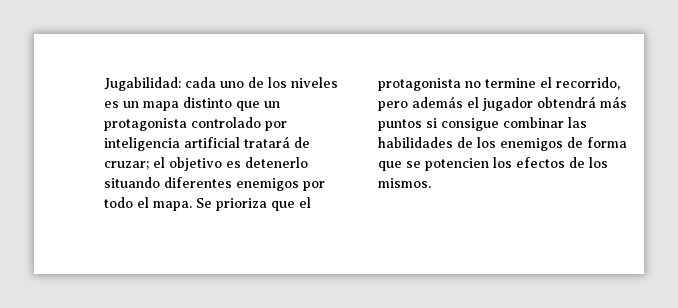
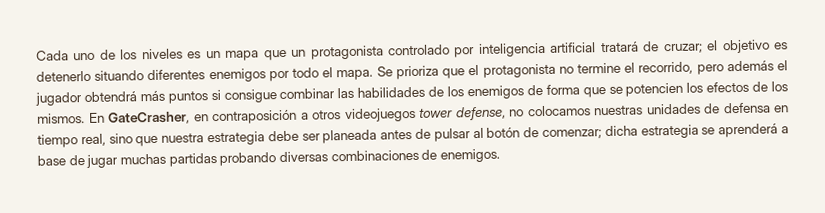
- Jugabilidad: cada uno de los niveles es un mapa distinto que un protagonista controlado por inteligencia artificial tratará de cruzar; el objetivo es detenerlo situando diferentes enemigos por todo el mapa.
+ Cada uno de los niveles es un mapa que un protagonista controlado por inteligencia artificial tratará de cruzar; el objetivo es detenerlo situando diferentes enemigos por todo el mapa.
+ En GateCrasher, en contraposición a otros videojuegos tower defense, no colocamos nuestras unidades de defensa en tiempo real, sino que nuestra estrategia debe ser planeada antes de pulsar al botón de comenzar; dicha estrategia se aprenderá a base de jugar muchas partidas probando diversas combinaciones de enemigos.

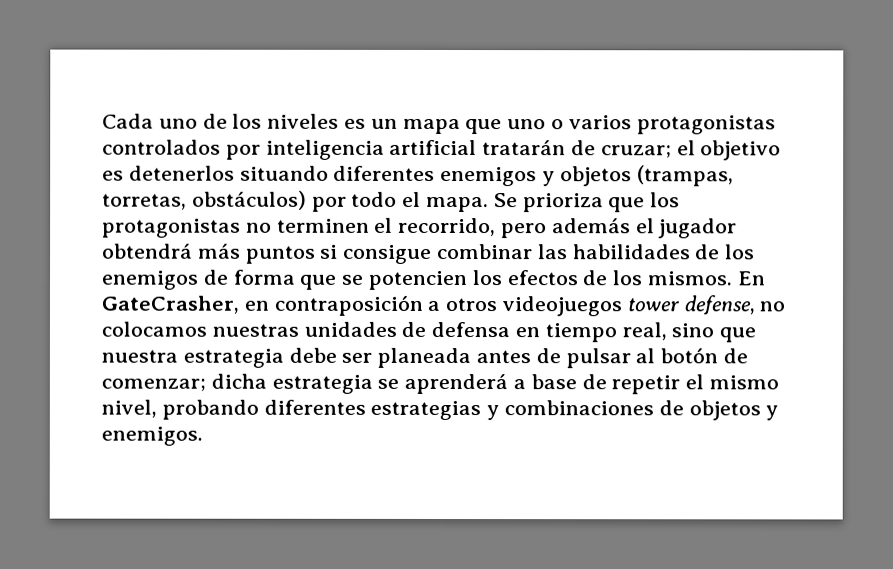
- Cada uno de los niveles es un mapa que un protagonista controlado por inteligencia artificial tratará de cruzar; el objetivo es detenerlo situando diferentes enemigos por todo el mapa.
+ Cada uno de los niveles es un mapa que uno o varios protagonistas controlados por inteligencia artificial tratarán de cruzar; el objetivo es detenerlos situando diferentes enemigos y objetos (trampas, torretas, obstáculos) por todo el mapa.
- Se prioriza que el protagonista no termine el recorrido, pero además el jugador obtendrá más puntos si consigue combinar las habilidades de los enemigos de forma que se potencien los efectos de los mismos.
+ Se prioriza que los protagonistas no terminen el recorrido, pero además el jugador obtendrá más puntos si consigue combinar las habilidades de los enemigos de forma que se potencien los efectos de los mismos.
- En GateCrasher, en contraposición a otros videojuegos tower defense, no colocamos nuestras unidades de defensa en tiempo real, sino que nuestra estrategia debe ser planeada antes de pulsar al botón de comenzar; dicha estrategia se aprenderá a base de jugar muchas partidas probando diversas combinaciones de enemigos.
+ En GateCrasher, en contraposición a otros videojuegos tower defense, no colocamos nuestras unidades de defensa en tiempo real, sino que nuestra estrategia debe ser planeada antes de pulsar al botón de comenzar; dicha estrategia se aprenderá a base de repetir el mismo nivel, probando diferentes estrategias y combinaciones de objetos y enemigos.

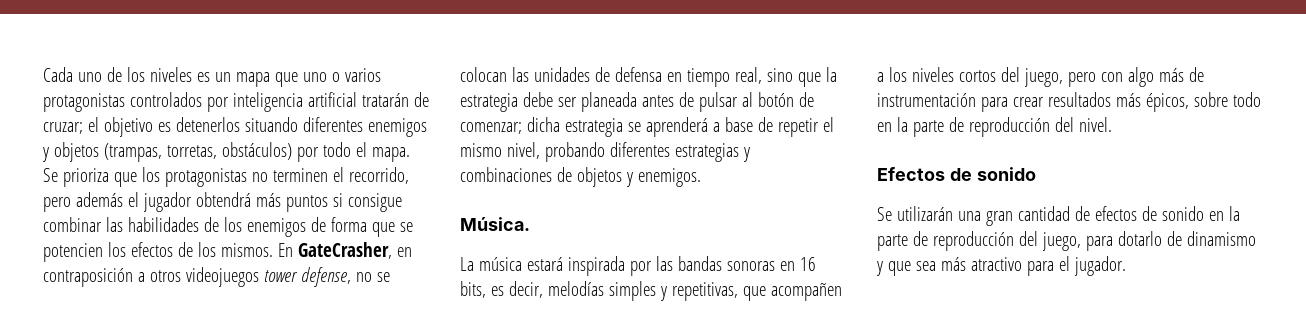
- En GateCrasher, en contraposición a otros videojuegos tower defense, no colocamos nuestras unidades de defensa en tiempo real, sino que nuestra estrategia debe ser planeada antes de pulsar al botón de comenzar; dicha estrategia se aprenderá a base de repetir el mismo nivel, probando diferentes estrategias y combinaciones de objetos y enemigos.
+ En GateCrasher, en contraposición a otros videojuegos tower defense, no se colocan las unidades de defensa en tiempo real, sino que la estrategia debe ser planeada antes de pulsar al botón de comenzar; dicha estrategia se aprenderá a base de repetir el mismo nivel, probando diferentes estrategias y combinaciones de objetos y enemigos.
+ Música.
+ La música estará inspirada por las bandas sonoras en 16 bits, es decir, melodías simples y repetitivas, que acompañen a los niveles cortos del juego, pero con algo más de instrumentación para crear resultados más épicos, sobre todo en la parte de reproducción del nivel.
+ Efectos de sonido
+ Se utilizarán una gran cantidad de efectos de sonido en la parte de reproducción del juego, para dotarlo de dinamismo y que sea más atractivo para el jugador.

